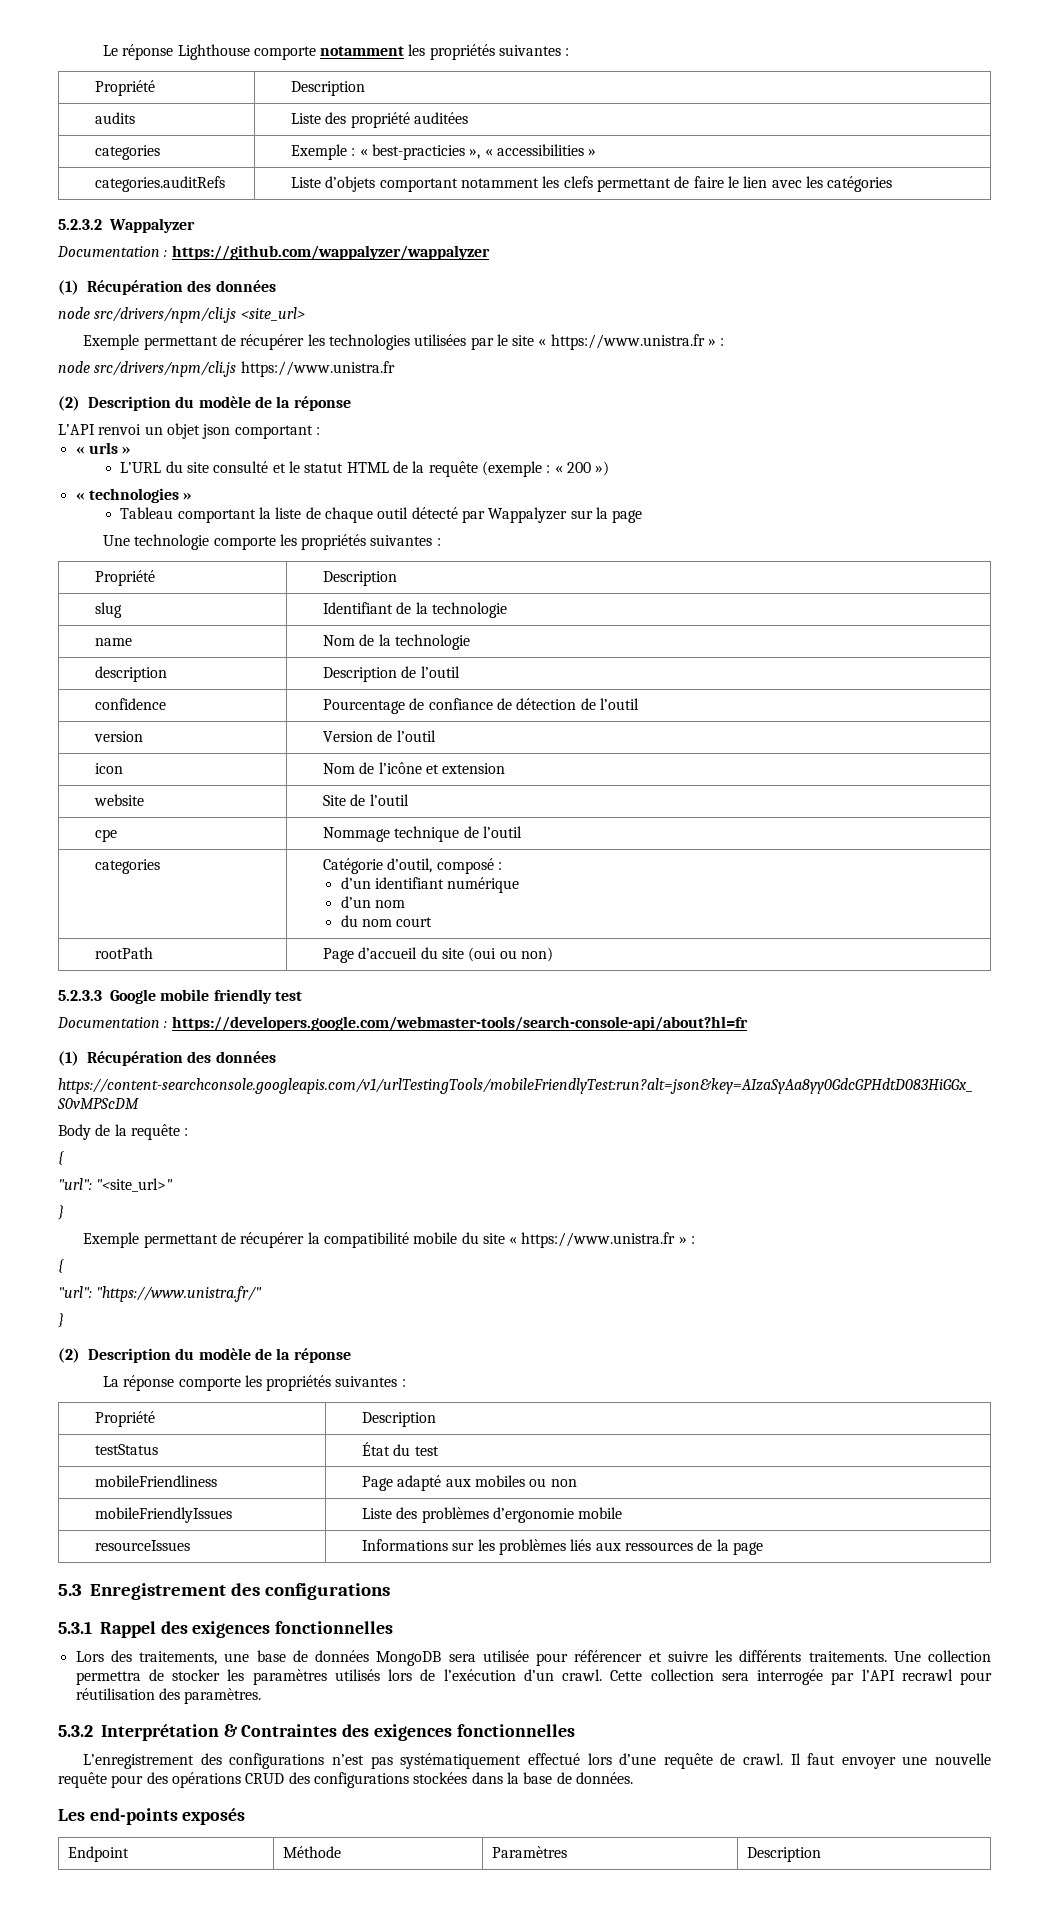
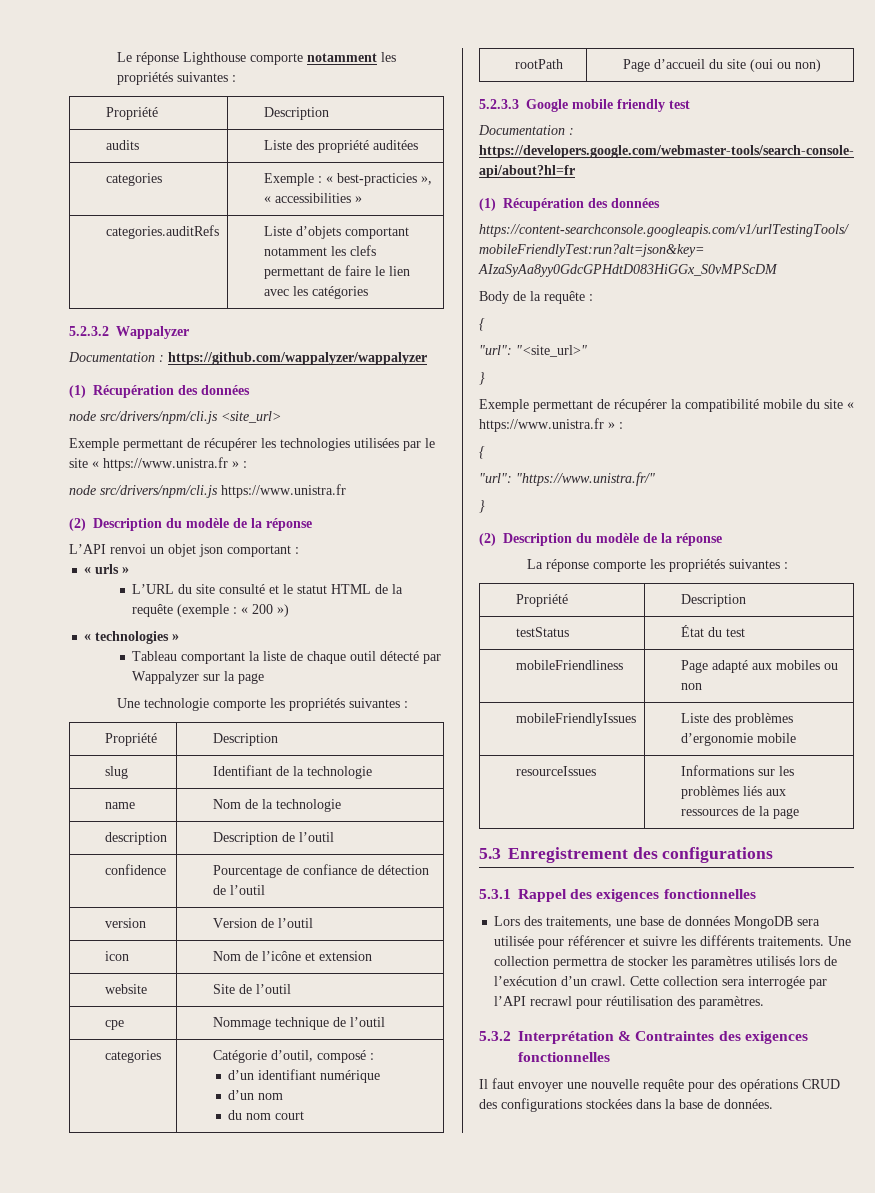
- L’enregistrement des configurations n’est pas systématiquement effectué lors d’une requête de crawl.
- Les end-points exposés
- Endpoint | Méthode | Paramètres | Description

